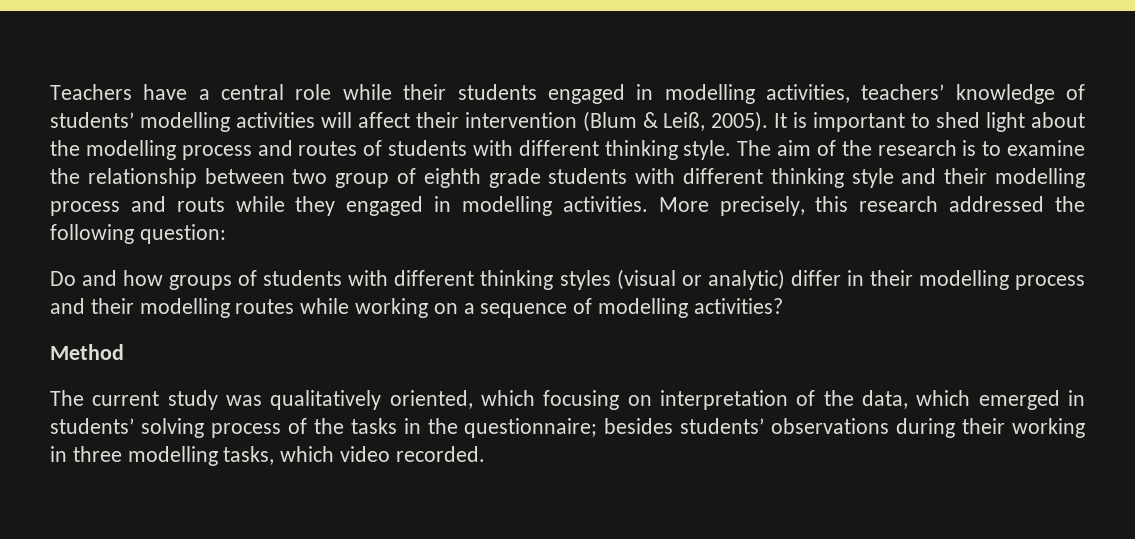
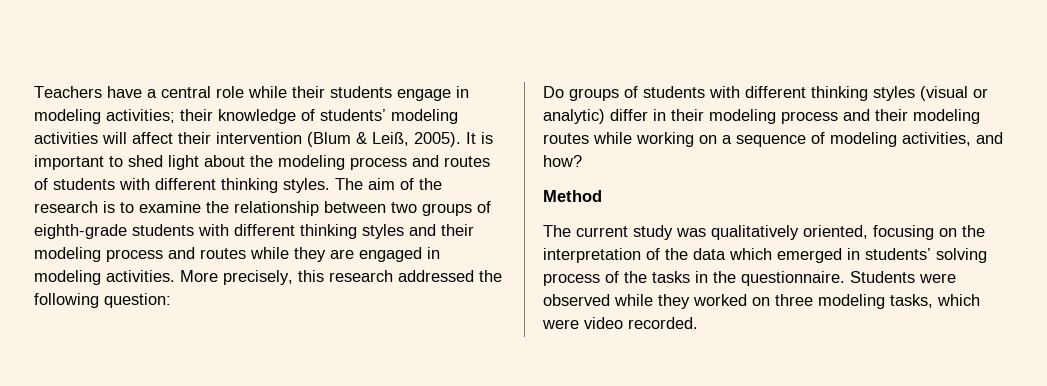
- Teachers have a central role while their students engaged in modelling activities, teachers’ knowledge of students’ modelling activities will affect their intervention (Blum & Leiß, 2005).
+ Teachers have a central role while their students engage in modeling activities; their knowledge of students’ modeling activities will affect their intervention (Blum & Leiß, 2005).
- It is important to shed light about the modelling process and routes of students with different thinking style.
+ It is important to shed light about the modeling process and routes of students with different thinking styles.
- The aim of the research is to examine the relationship between two group of eighth grade students with different thinking style and their modelling process and routs while they engaged in modelling activities.
+ The aim of the research is to examine the relationship between two groups of eighth-grade students with different thinking styles and their modeling process and routes while they are engaged in modeling activities.
- Do and how groups of students with different thinking styles (visual or analytic) differ in their modelling process and their modelling routes while working on a sequence of modelling activities?
+ Do groups of students with different thinking styles (visual or analytic) differ in their modeling process and their modeling routes while working on a sequence of modeling activities, and how?
- The current study was qualitatively oriented, which focusing on interpretation of the data, which emerged in students’ solving process of the tasks in the questionnaire; besides students’ observations during their working in three modelling tasks, which video recorded.
+ The current study was qualitatively oriented, focusing on the interpretation of the data which emerged in students’ solving process of the tasks in the questionnaire. Students were observed while they worked on three modeling tasks, which were video recorded.

